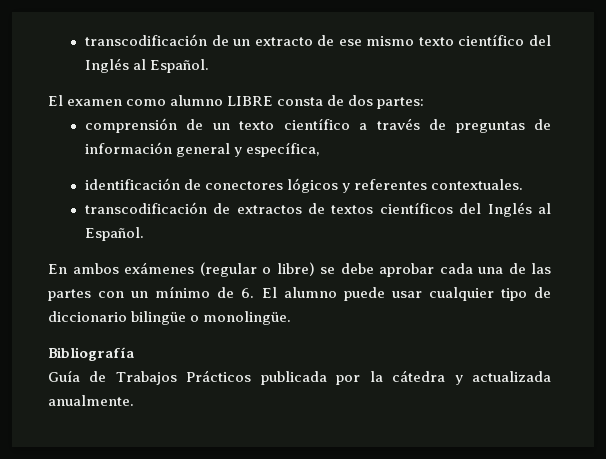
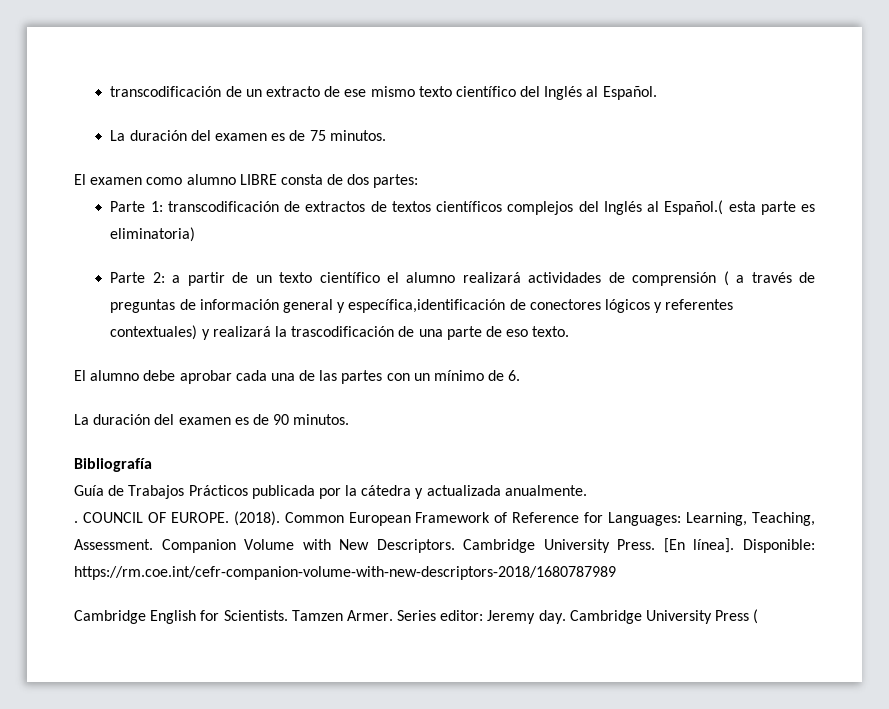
+ La duración del examen es de 75 minutos.
- comprensión de un texto científico a través de preguntas de información general y específica,
- identificación de conectores lógicos y referentes contextuales.
- transcodificación de extractos de textos científicos del Inglés al Español.
- En ambos exámenes (regular o libre) se debe aprobar cada una de las partes con un mínimo de 6. El alumno puede usar cualquier tipo de diccionario bilingüe o monolingüe.
+ Parte 1: transcodificación de extractos de textos científicos complejos del Inglés al Español.( esta parte es eliminatoria)
+ Parte 2: a partir de un texto científico el alumno realizará actividades de comprensión ( a través de preguntas de información general y específica,identificación de conectores lógicos y referentes contextuales) y realizará la trascodificación de una parte de eso texto.
+ El alumno debe aprobar cada una de las partes con un mínimo de 6.
+ La duración del examen es de 90 minutos.
+ . COUNCIL OF EUROPE. (2018). Common European Framework of Reference for Languages: Learning, Teaching, Assessment. Companion Volume with New Descriptors. Cambridge University Press. [En línea]. Disponible: https://rm.coe.int/cefr-companion-volume-with-new-descriptors-2018/1680787989
+ Cambridge English for Scientists. Tamzen Armer. Series editor: Jeremy day. Cambridge University Press (

